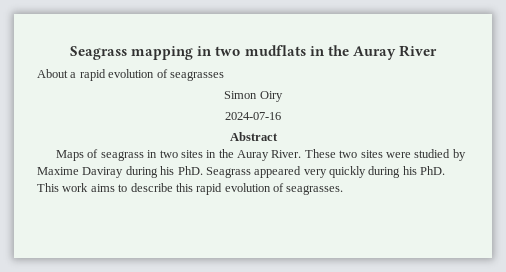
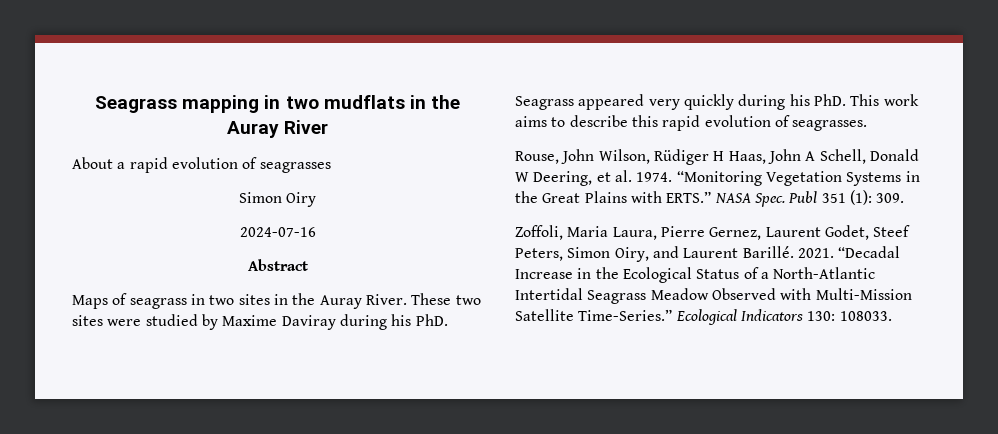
+ Rouse, John Wilson, Rüdiger H Haas, John A Schell, Donald W Deering, et al. 1974. “Monitoring Vegetation Systems in the Great Plains with ERTS.” NASA Spec. Publ 351 (1): 309.
+ Zoffoli, Maria Laura, Pierre Gernez, Laurent Godet, Steef Peters, Simon Oiry, and Laurent Barillé. 2021. “Decadal Increase in the Ecological Status of a North-Atlantic Intertidal Seagrass Meadow Observed with Multi-Mission Satellite Time-Series.” Ecological Indicators 130: 108033.

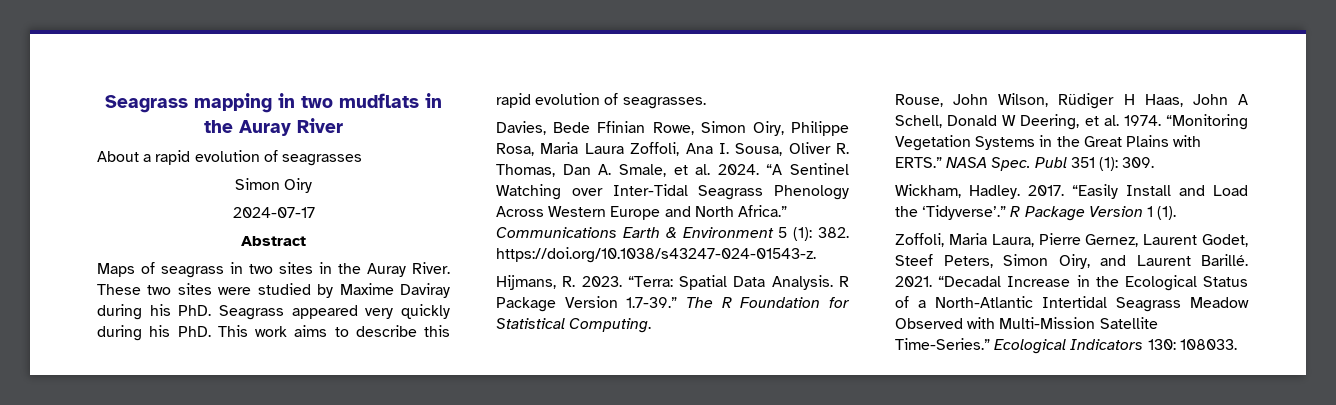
- 2024-07-16
+ 2024-07-17
+ Davies, Bede Ffinian Rowe, Simon Oiry, Philippe Rosa, Maria Laura Zoffoli, Ana I. Sousa, Oliver R. Thomas, Dan A. Smale, et al. 2024. “A Sentinel Watching over Inter-Tidal Seagrass Phenology Across Western Europe and North Africa.” Communications Earth & Environment 5 (1): 382. https://doi.org/10.1038/s43247-024-01543-z.
+ Hijmans, R. 2023. “Terra: Spatial Data Analysis. R Package Version 1.7-39.” The R Foundation for Statistical Computing.
+ Wickham, Hadley. 2017. “Easily Install and Load the ‘Tidyverse’.” R Package Version 1 (1).

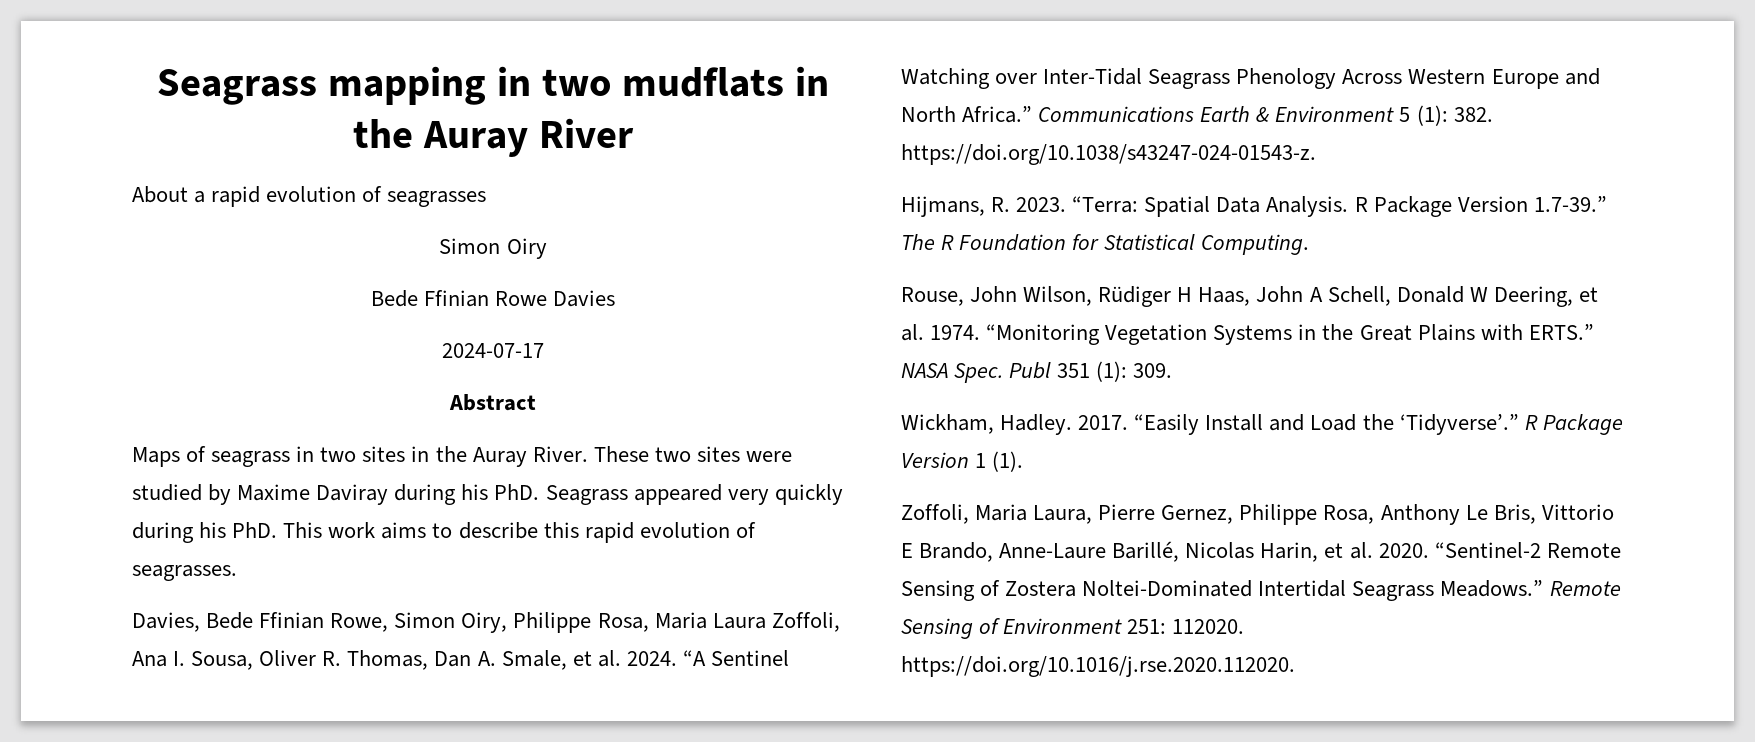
+ Bede Ffinian Rowe Davies
- Zoffoli, Maria Laura, Pierre Gernez, Laurent Godet, Steef Peters, Simon Oiry, and Laurent Barillé. 2021. “Decadal Increase in the Ecological Status of a North-Atlantic Intertidal Seagrass Meadow Observed with Multi-Mission Satellite Time-Series.” Ecological Indicators 130: 108033.
+ Zoffoli, Maria Laura, Pierre Gernez, Philippe Rosa, Anthony Le Bris, Vittorio E Brando, Anne-Laure Barillé, Nicolas Harin, et al. 2020. “Sentinel-2 Remote Sensing of Zostera Noltei-Dominated Intertidal Seagrass Meadows.” Remote Sensing of Environment 251: 112020. https://doi.org/10.1016/j.rse.2020.112020.

